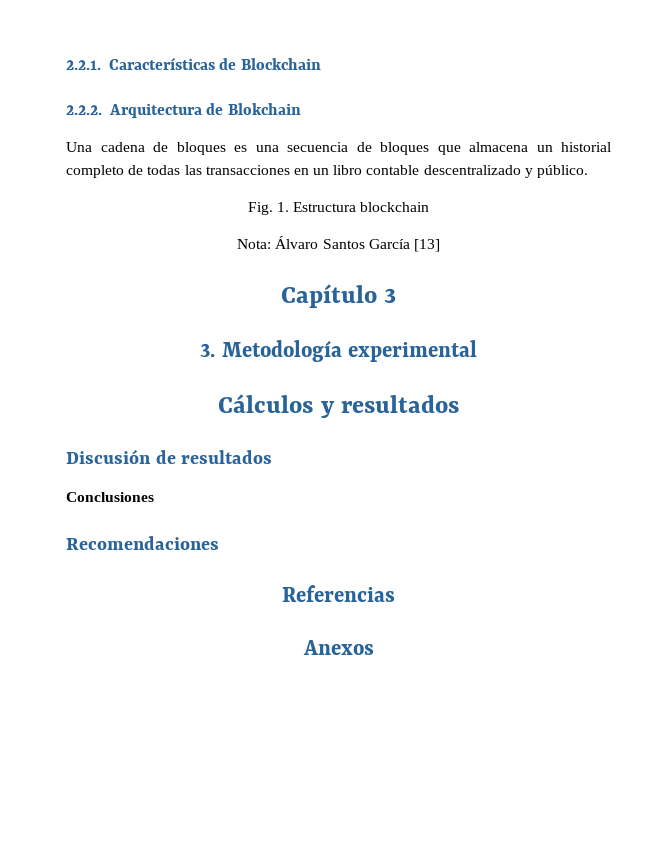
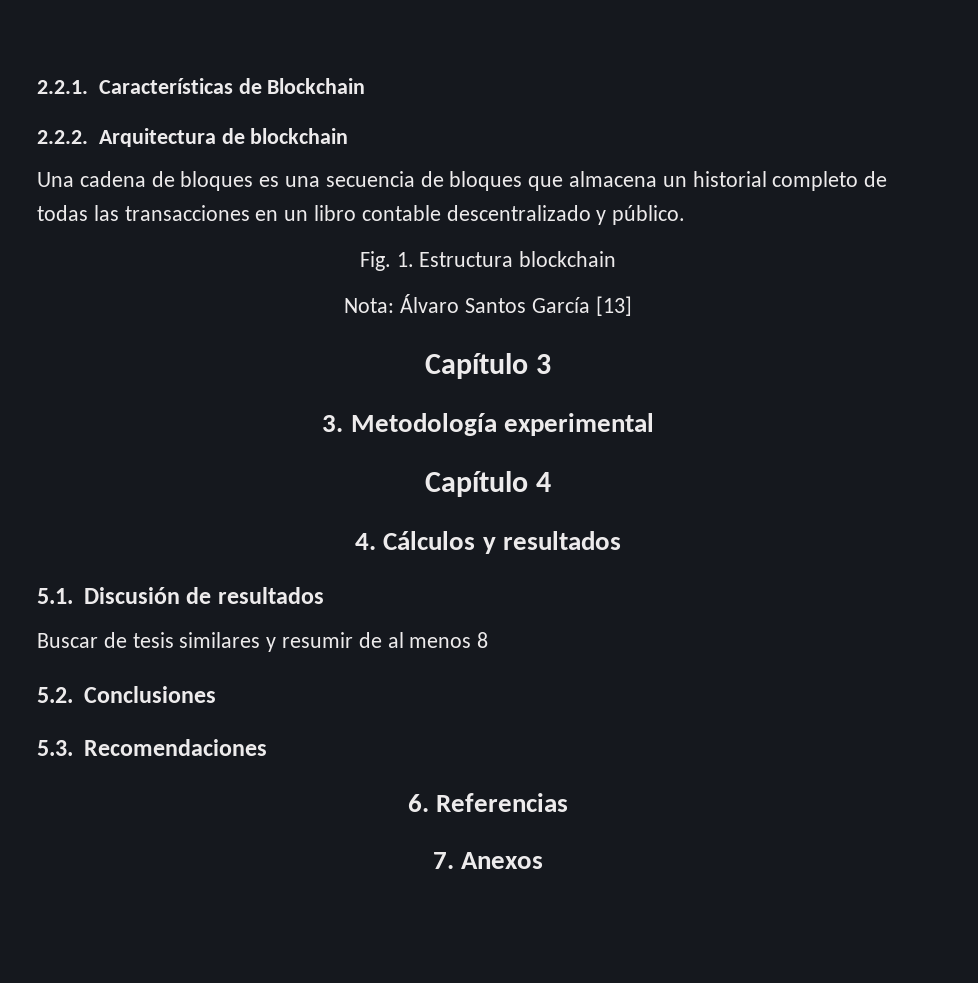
- 2.2.2. Arquitectura de Blokchain
+ 2.2.2. Arquitectura de blockchain
- Cálculos y resultados
+ Capítulo 4
+ 4. Cálculos y resultados
- Discusión de resultados
+ 5.1. Discusión de resultados
- Conclusiones
+ Buscar de tesis similares y resumir de al menos 8
+ 5.2. Conclusiones
- Recomendaciones
+ 5.3. Recomendaciones
- Referencias
+ 6. Referencias
- Anexos
+ 7. Anexos

